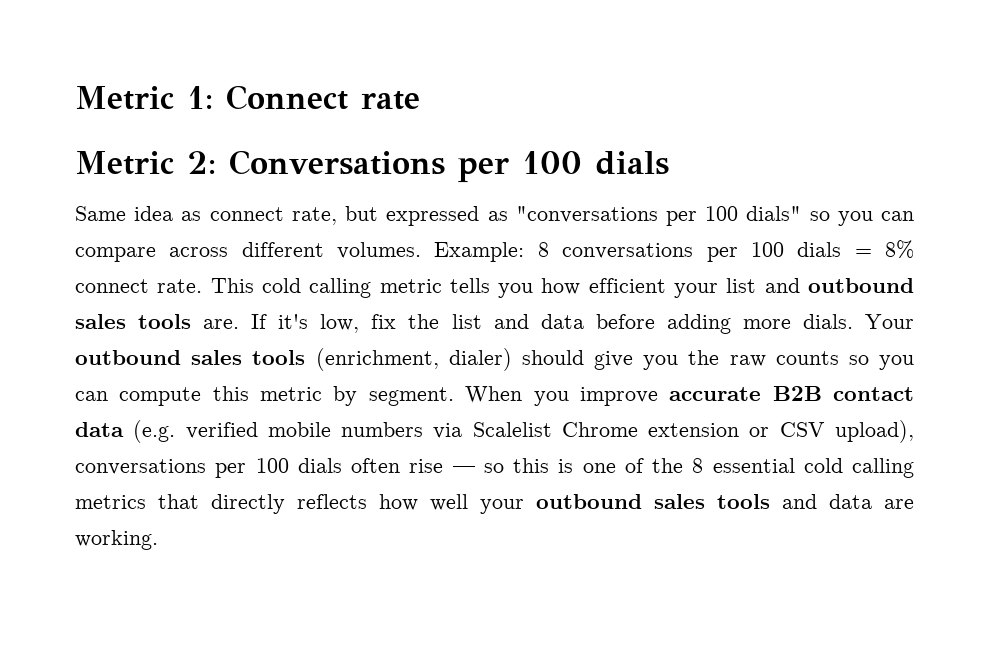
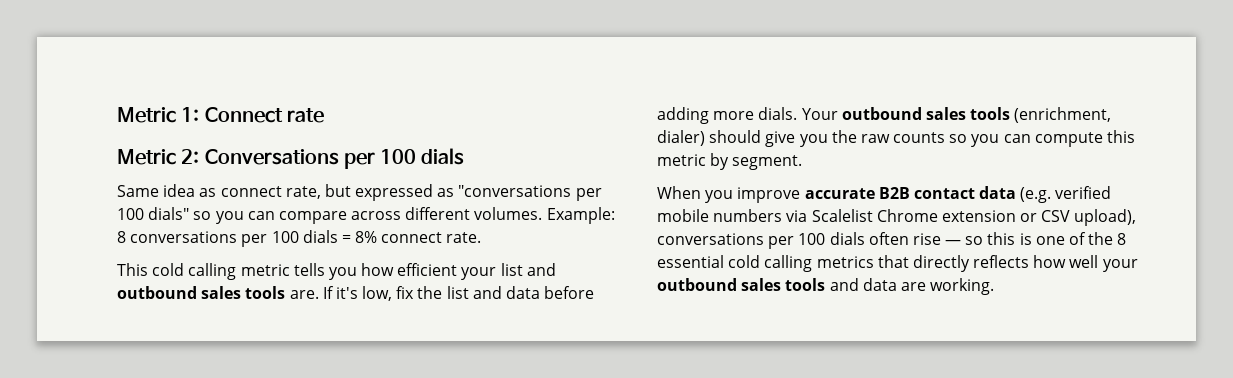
- Example: 8 conversations per 100 dials = 8% connect rate. This cold calling metric tells you how efficient your list and outbound sales tools are.
+ Example: 8 conversations per 100 dials = 8% connect rate.
+ This cold calling metric tells you how efficient your list and outbound sales tools are.
- Your outbound sales tools (enrichment, dialer) should give you the raw counts so you can compute this metric by segment. When you improve accurate B2B contact data (e.g. verified mobile numbers via Scalelist Chrome extension or CSV upload), conversations per 100 dials often rise — so this is one of the 8 essential cold calling metrics that directly reflects how well your outbound sales tools and data are working.
+ Your outbound sales tools (enrichment, dialer) should give you the raw counts so you can compute this metric by segment.
+ When you improve accurate B2B contact data (e.g. verified mobile numbers via Scalelist Chrome extension or CSV upload), conversations per 100 dials often rise — so this is one of the 8 essential cold calling metrics that directly reflects how well your outbound sales tools and data are working.

